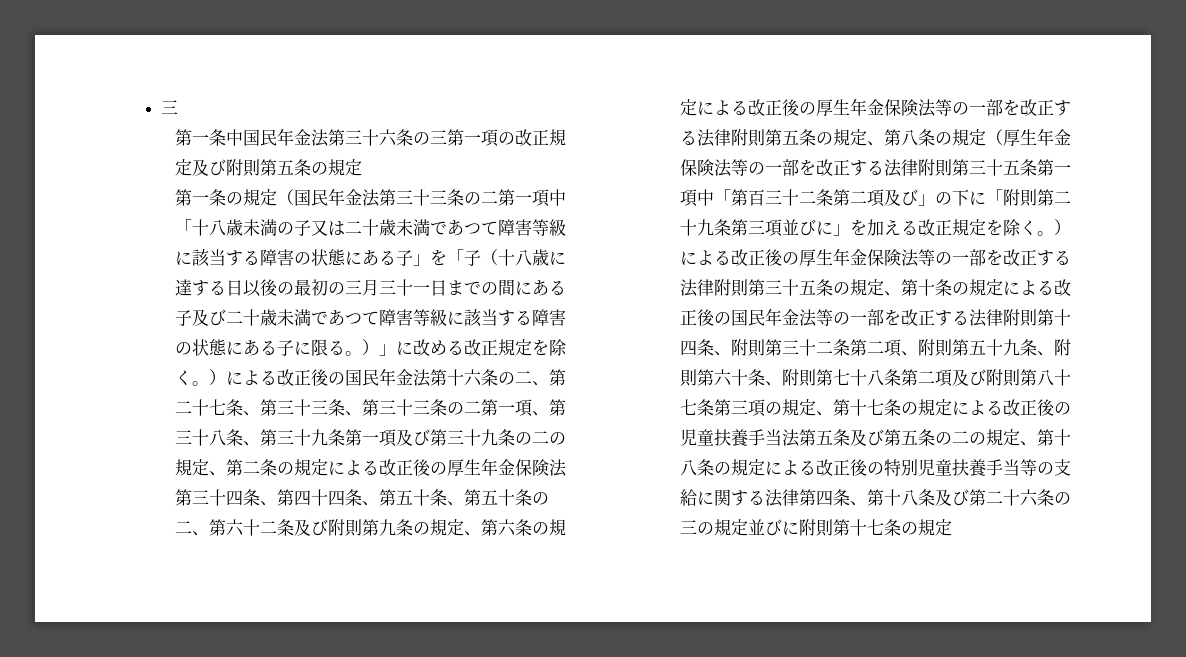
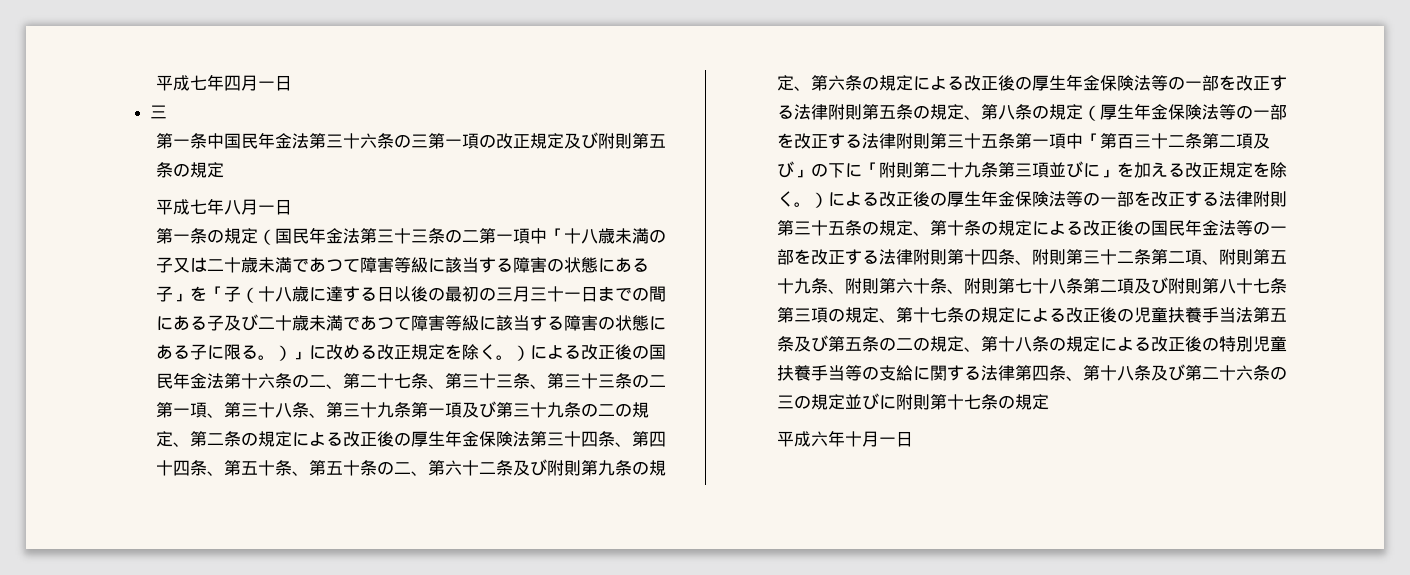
+ 平成七年四月一日
+ 平成七年八月一日
+ 平成六年十月一日

